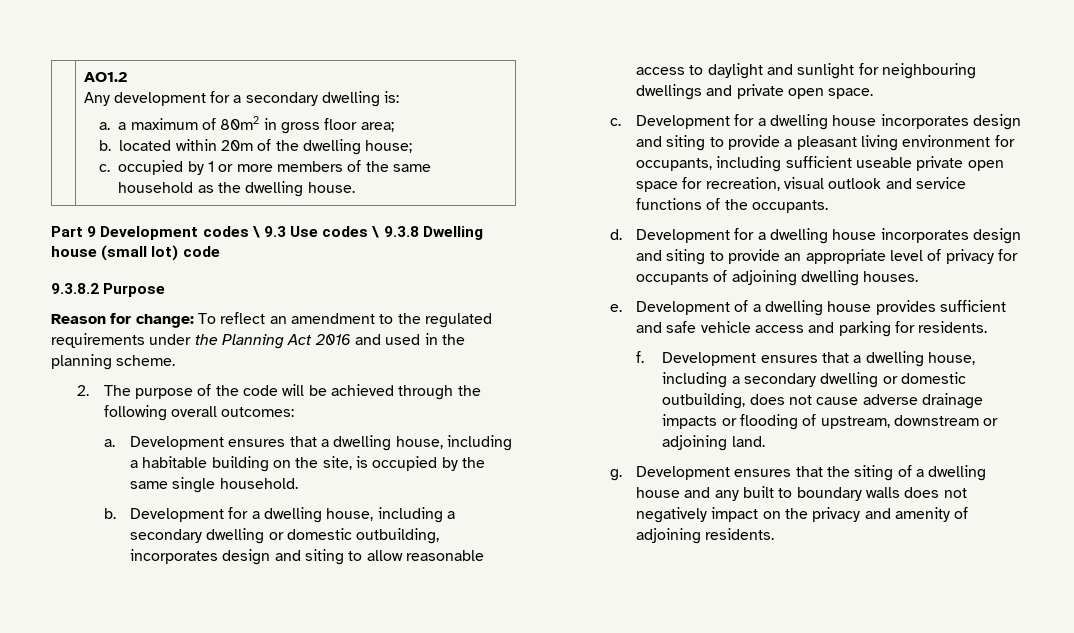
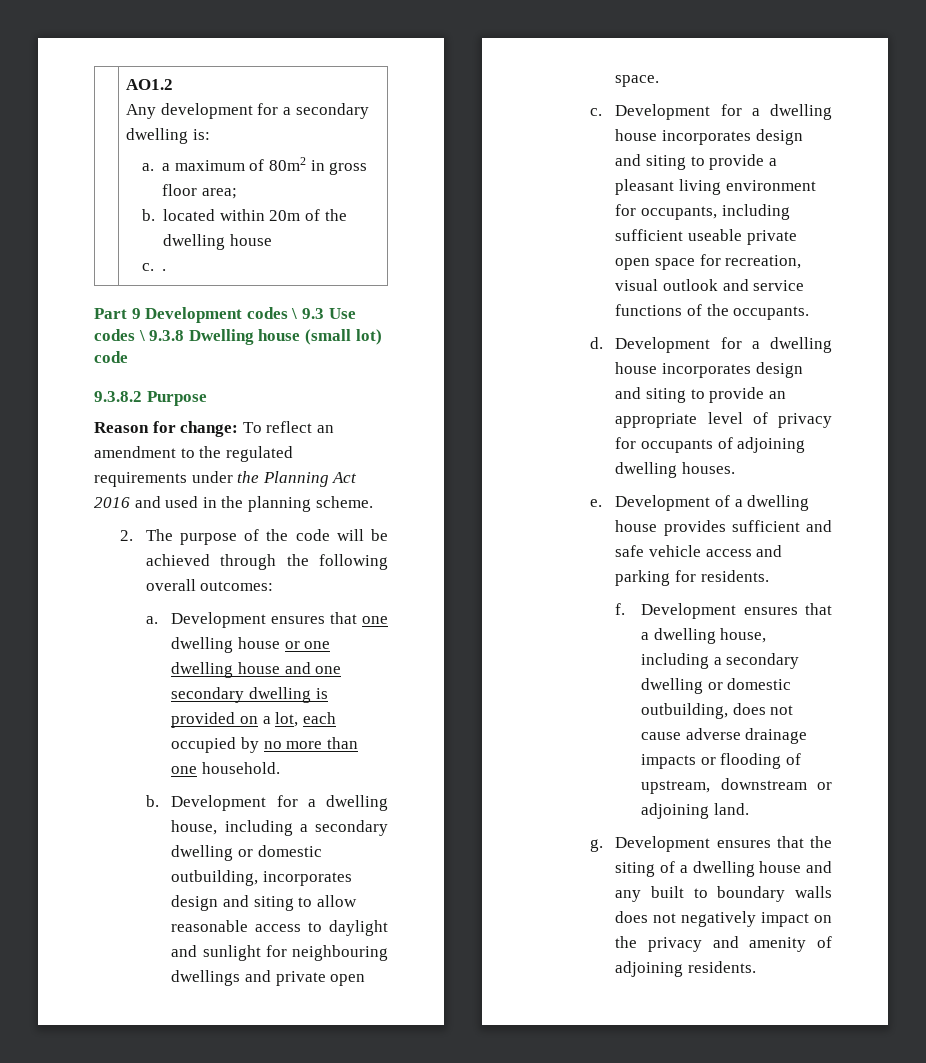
  | AO1.2
  Any development for a secondary dwelling is:
  a. a maximum of 80m2 in gross floor area;
- b. located within 20m of the dwelling house;
- c. occupied by 1 or more members of the same household as the dwelling house.
+ b. located within 20m of the dwelling house
+ c. .
- Development ensures that a dwelling house, including a habitable building on the site, is occupied by the same single household.
+ Development ensures that one dwelling house or one dwelling house and one secondary dwelling is provided on a lot, each occupied by no more than one household.

